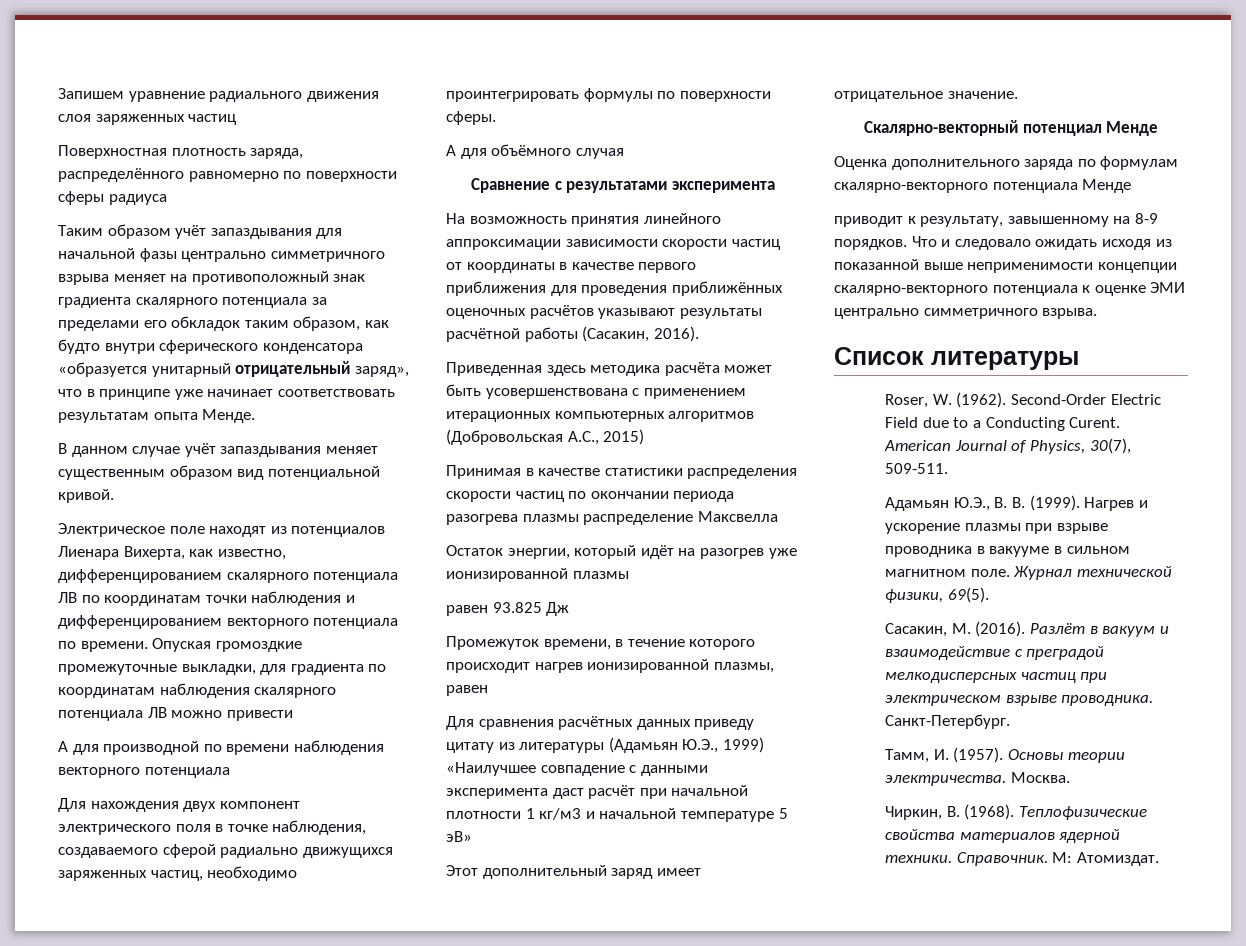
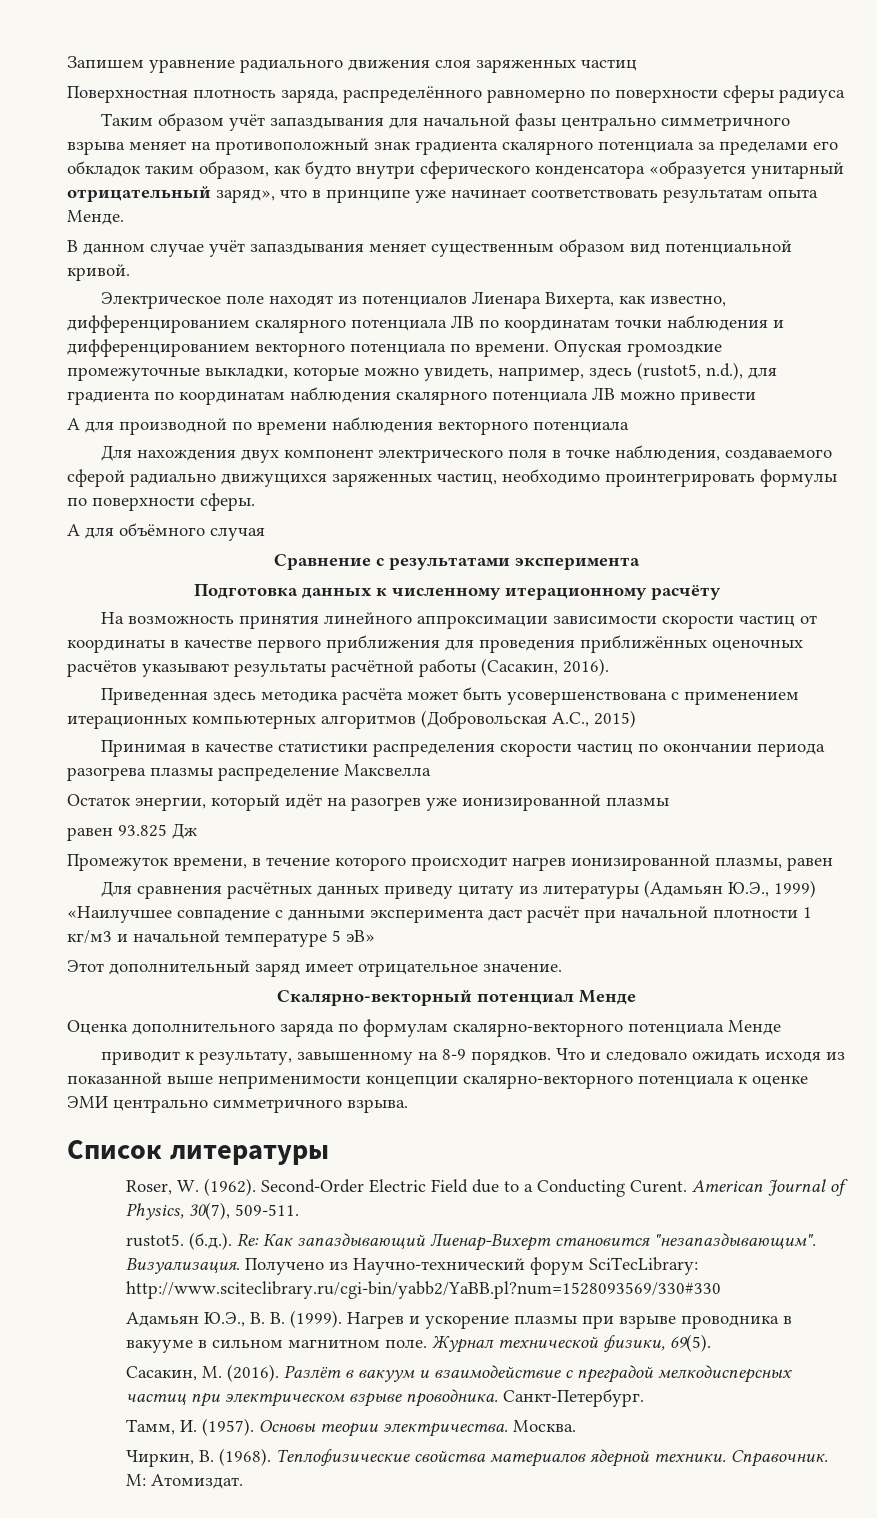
- Опуская громоздкие промежуточные выкладки, для градиента по координатам наблюдения скалярного потенциала ЛВ можно привести
+ Опуская громоздкие промежуточные выкладки, которые можно увидеть, например, здесь (rustot5, n.d.), для градиента по координатам наблюдения скалярного потенциала ЛВ можно привести
+ Подготовка данных к численному итерационному расчёту
+ rustot5. (б.д.). Re: Как запаздывающий Лиенар-Вихерт становится "незапаздывающим". Визуализация. Получено из Научно-технический форум SciTecLibrary: http://www.sciteclibrary.ru/cgi-bin/yabb2/YaBB.pl?num=1528093569/330#330

